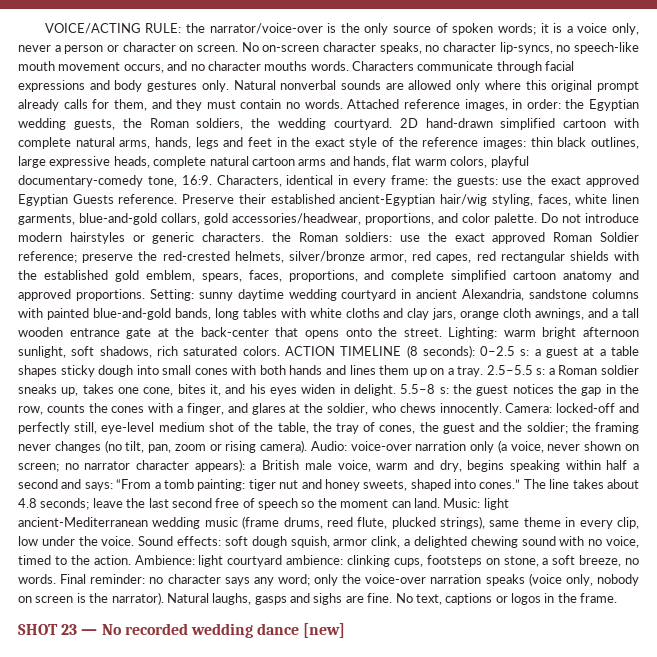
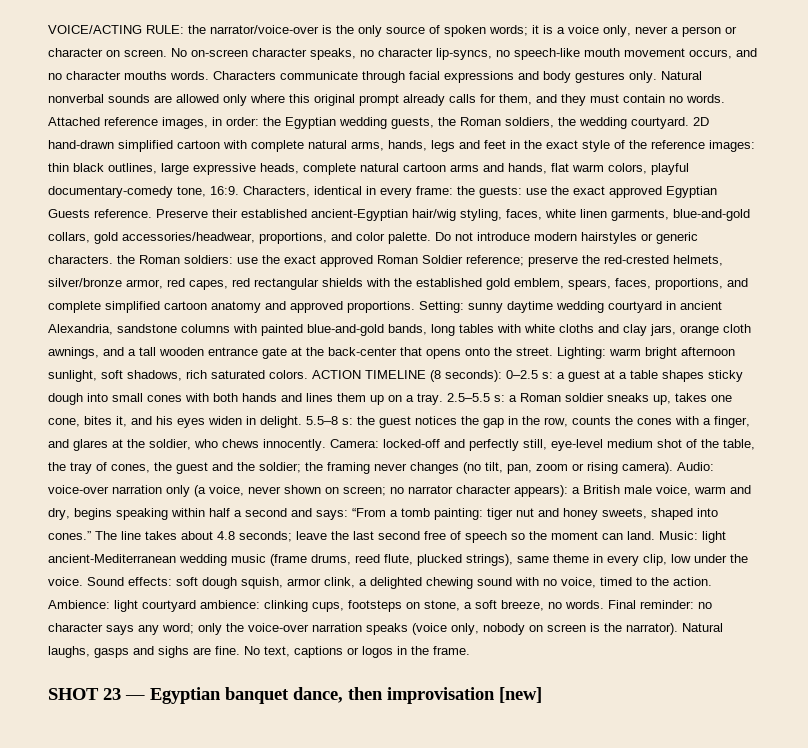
- SHOT 23 — No recorded wedding dance [new]
+ SHOT 23 — Egyptian banquet dance, then improvisation [new]

